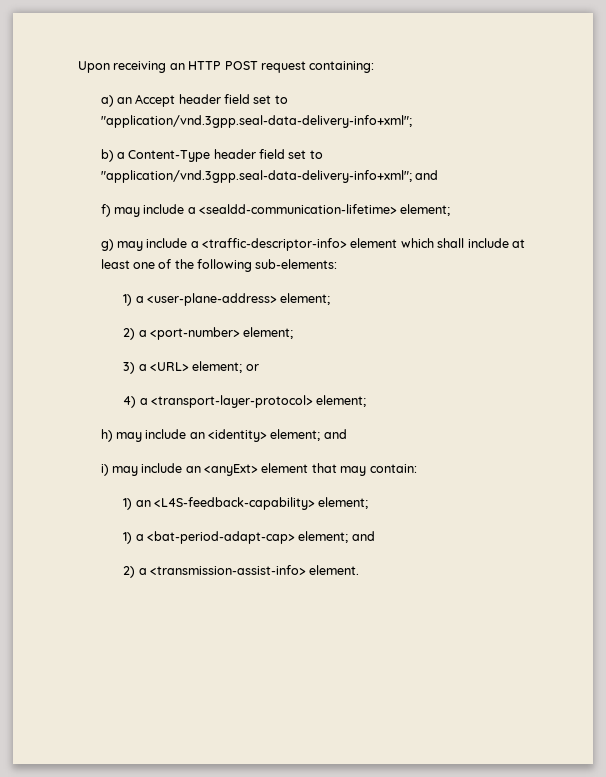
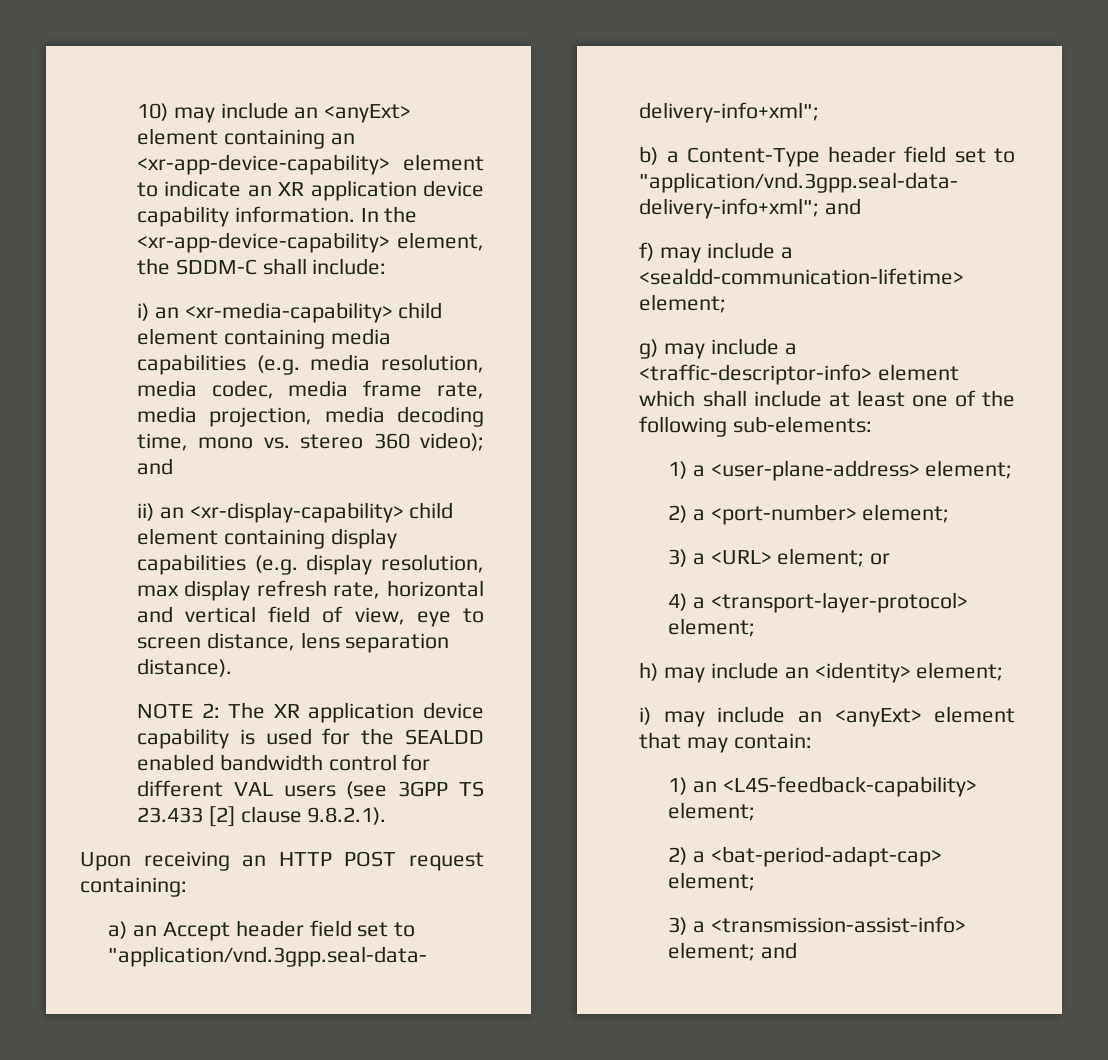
+ 10) may include an <anyExt> element containing an <xr-app-device-capability> element to indicate an XR application device capability information. In the <xr-app-device-capability> element, the SDDM-C shall include:
+ i) an <xr-media-capability> child element containing media capabilities (e.g. media resolution, media codec, media frame rate, media projection, media decoding time, mono vs. stereo 360 video); and
+ ii) an <xr-display-capability> child element containing display capabilities (e.g. display resolution, max display refresh rate, horizontal and vertical field of view, eye to screen distance, lens separation distance).
+ NOTE 2: The XR application device capability is used for the SEALDD enabled bandwidth control for different VAL users (see 3GPP TS 23.433 [2] clause 9.8.2.1).
- h) may include an <identity> element; and
+ h) may include an <identity> element;
- 1) a <bat-period-adapt-cap> element; and
- 2) a <transmission-assist-info> element.
+ 2) a <bat-period-adapt-cap> element;
+ 3) a <transmission-assist-info> element; and

